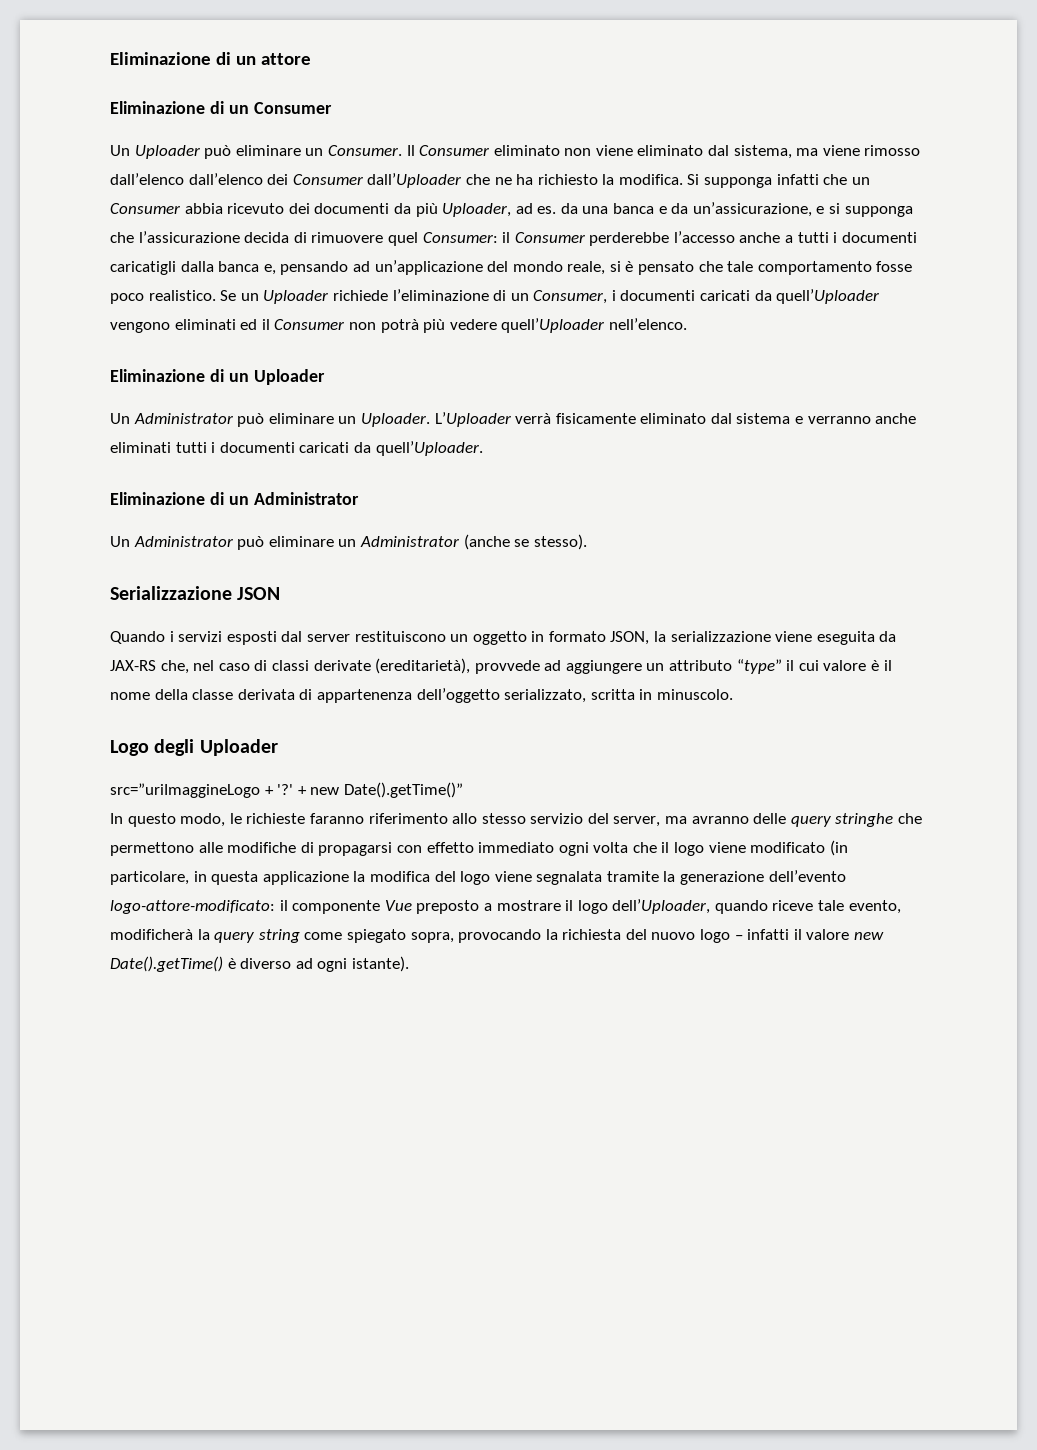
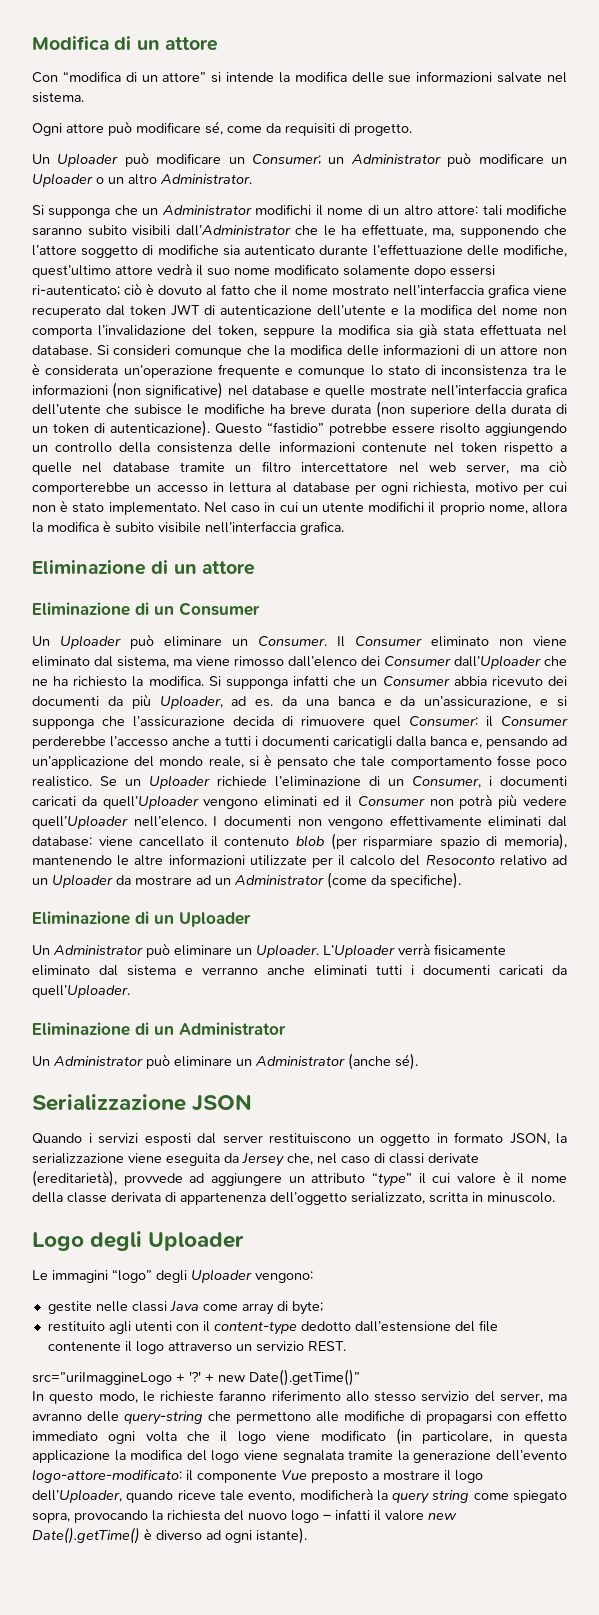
+ Modifica di un attore
+ Con “modifica di un attore” si intende la modifica delle sue informazioni salvate nel sistema.
+ Ogni attore può modificare sé, come da requisiti di progetto.
+ Un Uploader può modificare un Consumer; un Administrator può modificare un Uploader o un altro Administrator.
+ Si supponga che un Administrator modifichi il nome di un altro attore: tali modifiche saranno subito visibili dall’Administrator che le ha effettuate, ma, supponendo che l’attore soggetto di modifiche sia autenticato durante l’effettuazione delle modifiche, quest’ultimo attore vedrà il suo nome modificato solamente dopo essersi ri-autenticato; ciò è dovuto al fatto che il nome mostrato nell’interfaccia grafica viene recuperato dal token JWT di autenticazione dell’utente e la modifica del nome non comporta l’invalidazione del token, seppure la modifica sia già stata effettuata nel database. Si consideri comunque che la modifica delle informazioni di un attore non è considerata un’operazione frequente e comunque lo stato di inconsistenza tra le informazioni (non significative) nel database e quelle mostrate nell’interfaccia grafica dell’utente che subisce le modifiche ha breve durata (non superiore della durata di un token di autenticazione). Questo “fastidio” potrebbe essere risolto aggiungendo un controllo della consistenza delle informazioni contenute nel token rispetto a quelle nel database tramite un filtro intercettatore nel web server, ma ciò comporterebbe un accesso in lettura al database per ogni richiesta, motivo per cui non è stato implementato. Nel caso in cui un utente modifichi il proprio nome, allora la modifica è subito visibile nell’interfaccia grafica.
- Il Consumer eliminato non viene eliminato dal sistema, ma viene rimosso dall’elenco dall’elenco dei Consumer dall’Uploader che ne ha richiesto la modifica.
+ Il Consumer eliminato non viene eliminato dal sistema, ma viene rimosso dall’elenco dei Consumer dall’Uploader che ne ha richiesto la modifica.
+ I documenti non vengono effettivamente eliminati dal database: viene cancellato il contenuto blob (per risparmiare spazio di memoria), mantenendo le altre informazioni utilizzate per il calcolo del Resoconto relativo ad un Uploader da mostrare ad un Administrator (come da specifiche).
- Un Administrator può eliminare un Administrator (anche se stesso).
+ Un Administrator può eliminare un Administrator (anche sé).
- Quando i servizi esposti dal server restituiscono un oggetto in formato JSON, la serializzazione viene eseguita da JAX-RS che, nel caso di classi derivate (ereditarietà), provvede ad aggiungere un attributo “type” il cui valore è il nome della classe derivata di appartenenza dell’oggetto serializzato, scritta in minuscolo.
+ Quando i servizi esposti dal server restituiscono un oggetto in formato JSON, la serializzazione viene eseguita da Jersey che, nel caso di classi derivate (ereditarietà), provvede ad aggiungere un attributo “type” il cui valore è il nome della classe derivata di appartenenza dell’oggetto serializzato, scritta in minuscolo.
+ Le immagini “logo” degli Uploader vengono:
+ gestite nelle classi Java come array di byte;
+ restituito agli utenti con il content-type dedotto dall’estensione del file contenente il logo attraverso un servizio REST.
- In questo modo, le richieste faranno riferimento allo stesso servizio del server, ma avranno delle query stringhe che permettono alle modifiche di propagarsi con effetto immediato ogni volta che il logo viene modificato (in particolare, in questa applicazione la modifica del logo viene segnalata tramite la generazione dell’evento logo-attore-modificato:
+ In questo modo, le richieste faranno riferimento allo stesso servizio del server, ma avranno delle query-string che permettono alle modifiche di propagarsi con effetto immediato ogni volta che il logo viene modificato (in particolare, in questa applicazione la modifica del logo viene segnalata tramite la generazione dell’evento logo-attore-modificato:

